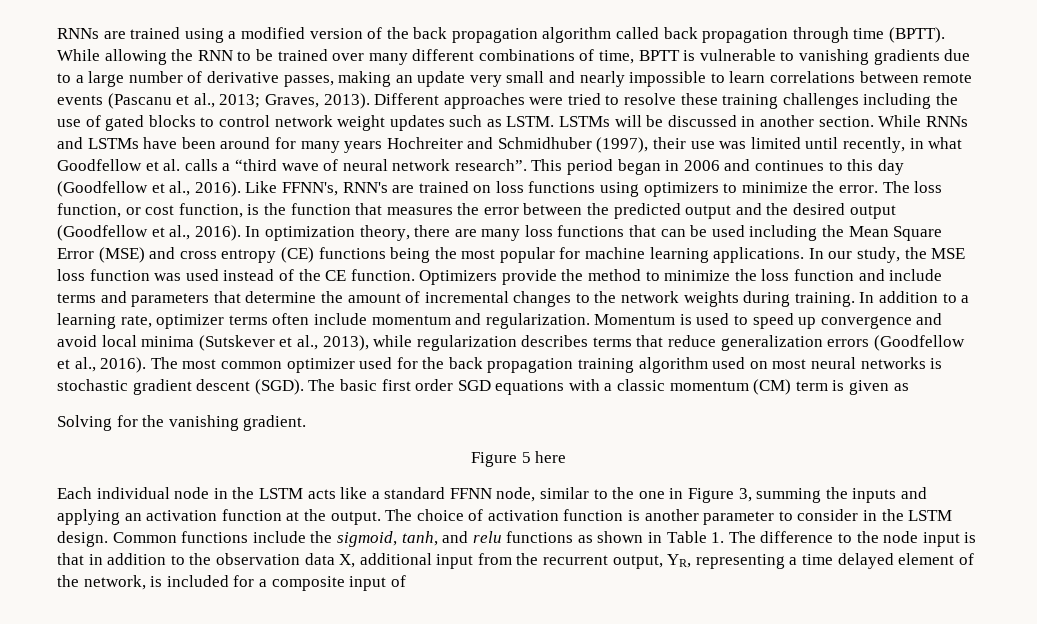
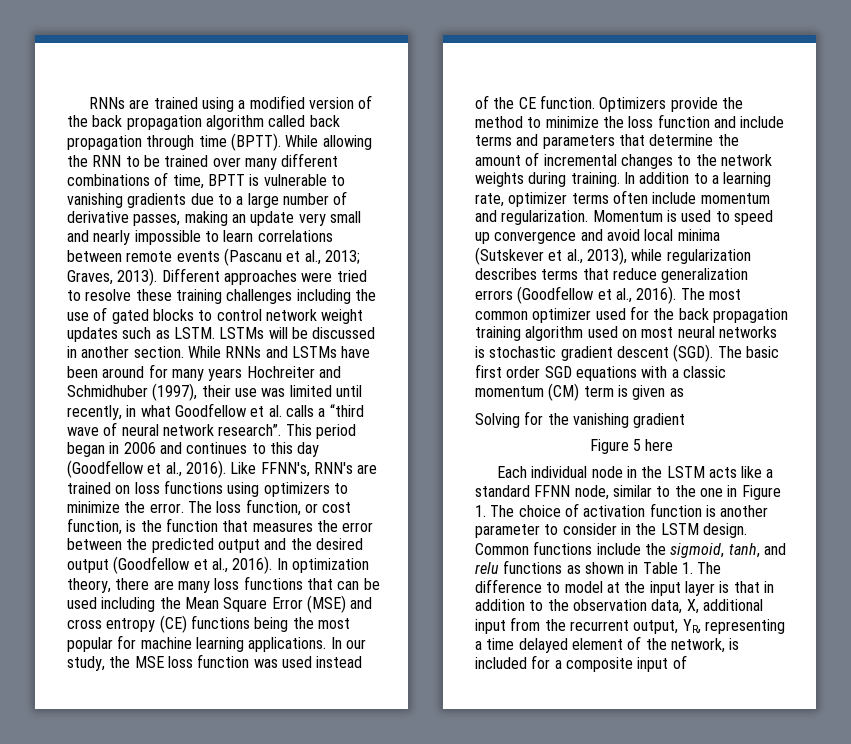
- Solving for the vanishing gradient.
+ Solving for the vanishing gradient
- Each individual node in the LSTM acts like a standard FFNN node, similar to the one in Figure 3, summing the inputs and applying an activation function at the output. The choice of activation function is another parameter to consider in the LSTM design.
+ Each individual node in the LSTM acts like a standard FFNN node, similar to the one in Figure 1. The choice of activation function is another parameter to consider in the LSTM design.
- Common functions include the sigmoid, tanh, and relu functions as shown in Table 1. The difference to the node input is that in addition to the observation data X, additional input from the recurrent output, YR, representing a time delayed element of the network, is included for a composite input of
+ Common functions include the sigmoid, tanh, and relu functions as shown in Table 1. The difference to model at the input layer is that in addition to the observation data, X, additional input from the recurrent output, YR, representing a time delayed element of the network, is included for a composite input of

